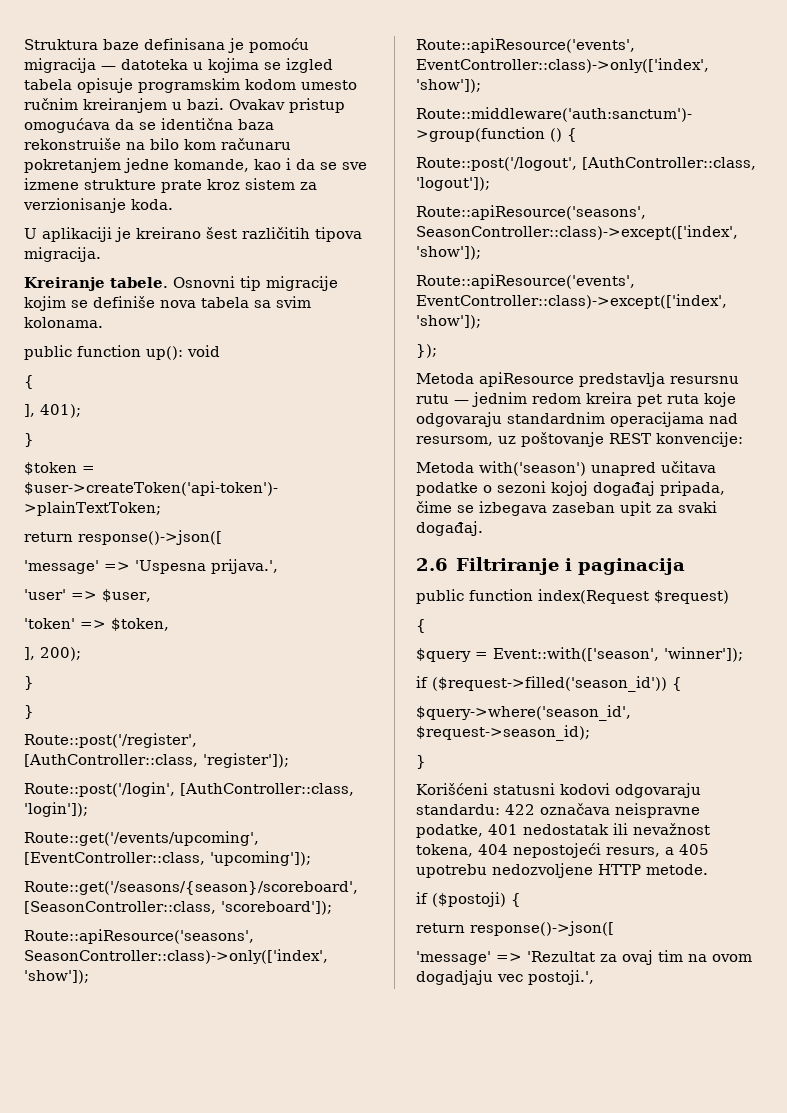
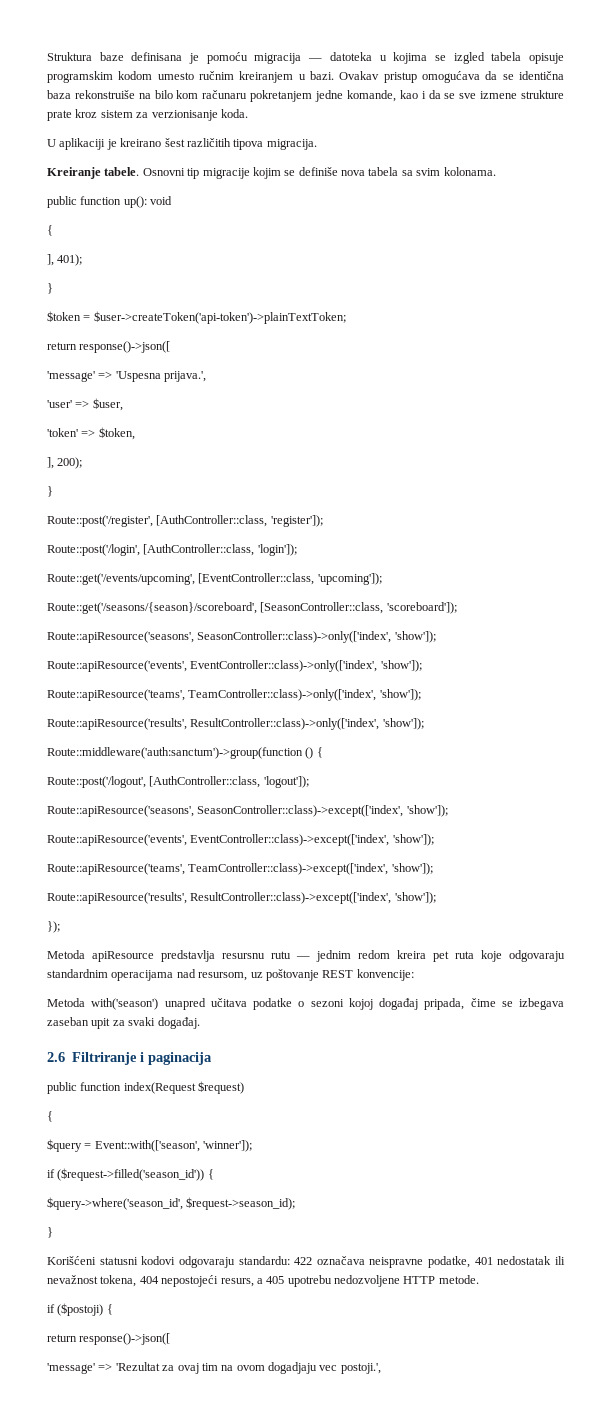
  ], 200);
- }
+ Route::apiResource('teams', TeamController::class)->only(['index', 'show']);
+ Route::apiResource('results', ResultController::class)->only(['index', 'show']);
+ Route::apiResource('teams', TeamController::class)->except(['index', 'show']);
+ Route::apiResource('results', ResultController::class)->except(['index', 'show']);

